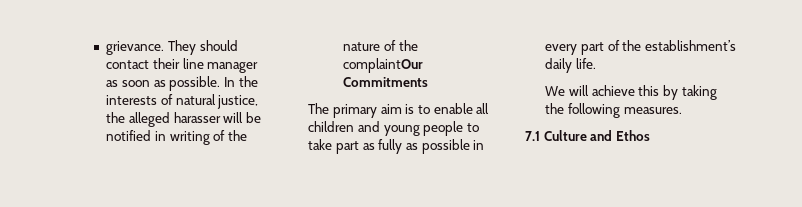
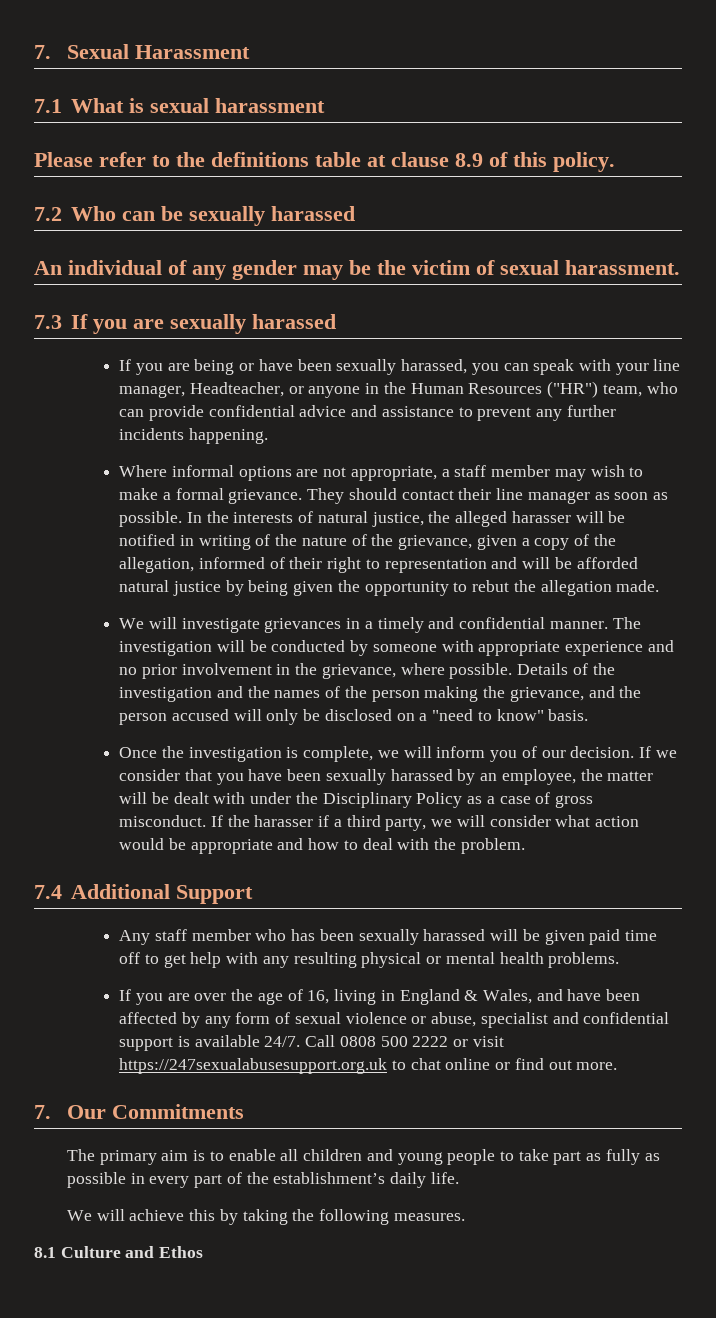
- grievance.
+ 7. Sexual Harassment
+ 7.1 What is sexual harassment
+ Please refer to the definitions table at clause 8.9 of this policy.
+ 7.2 Who can be sexually harassed
+ An individual of any gender may be the victim of sexual harassment.
+ 7.3 If you are sexually harassed
+ If you are being or have been sexually harassed, you can speak with your line manager, Headteacher, or anyone in the Human Resources ("HR") team, who can provide confidential advice and assistance to prevent any further incidents happening.
+ Where informal options are not appropriate, a staff member may wish to make a formal grievance.
- In the interests of natural justice, the alleged harasser will be notified in writing of the nature of the complaintOur Commitments
+ In the interests of natural justice, the alleged harasser will be notified in writing of the nature of the grievance, given a copy of the allegation, informed of their right to representation and will be afforded natural justice by being given the opportunity to rebut the allegation made.
+ We will investigate grievances in a timely and confidential manner. The investigation will be conducted by someone with appropriate experience and no prior involvement in the grievance, where possible. Details of the investigation and the names of the person making the grievance, and the person accused will only be disclosed on a "need to know" basis.
+ Once the investigation is complete, we will inform you of our decision. If we consider that you have been sexually harassed by an employee, the matter will be dealt with under the Disciplinary Policy as a case of gross misconduct. If the harasser if a third party, we will consider what action would be appropriate and how to deal with the problem.
+ 7.4 Additional Support
+ Any staff member who has been sexually harassed will be given paid time off to get help with any resulting physical or mental health problems.
+ If you are over the age of 16, living in England & Wales, and have been affected by any form of sexual violence or abuse, specialist and confidential support is available 24/7. Call 0808 500 2222 or visit https://247sexualabusesupport.org.uk to chat online or find out more.
+ 7. Our Commitments
- 7.1 Culture and Ethos
+ 8.1 Culture and Ethos

